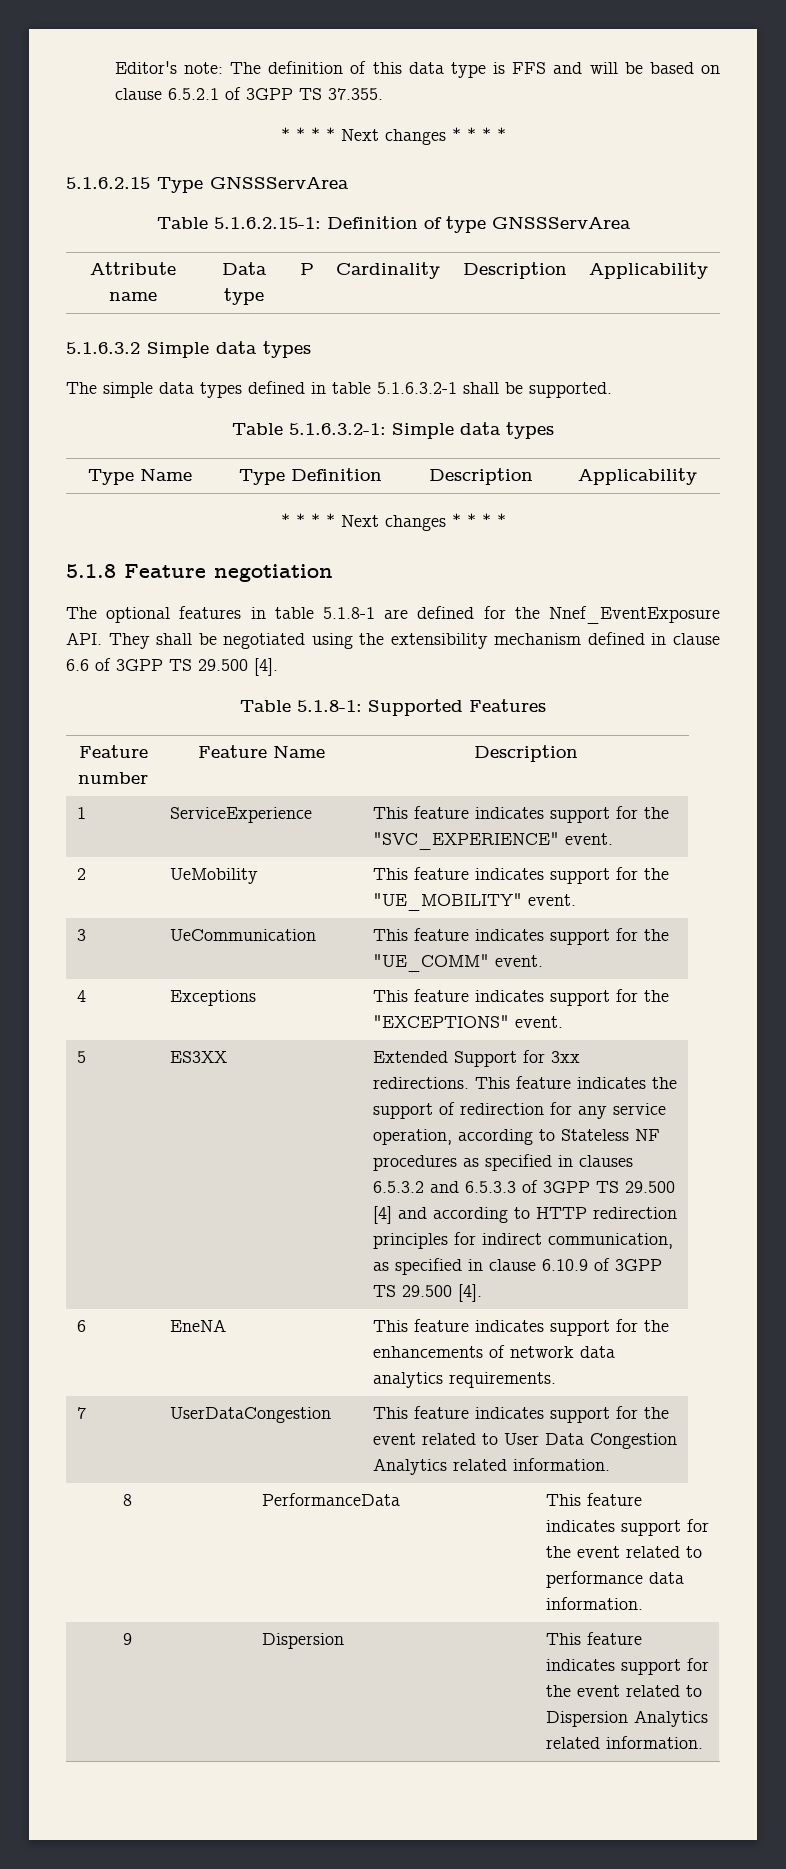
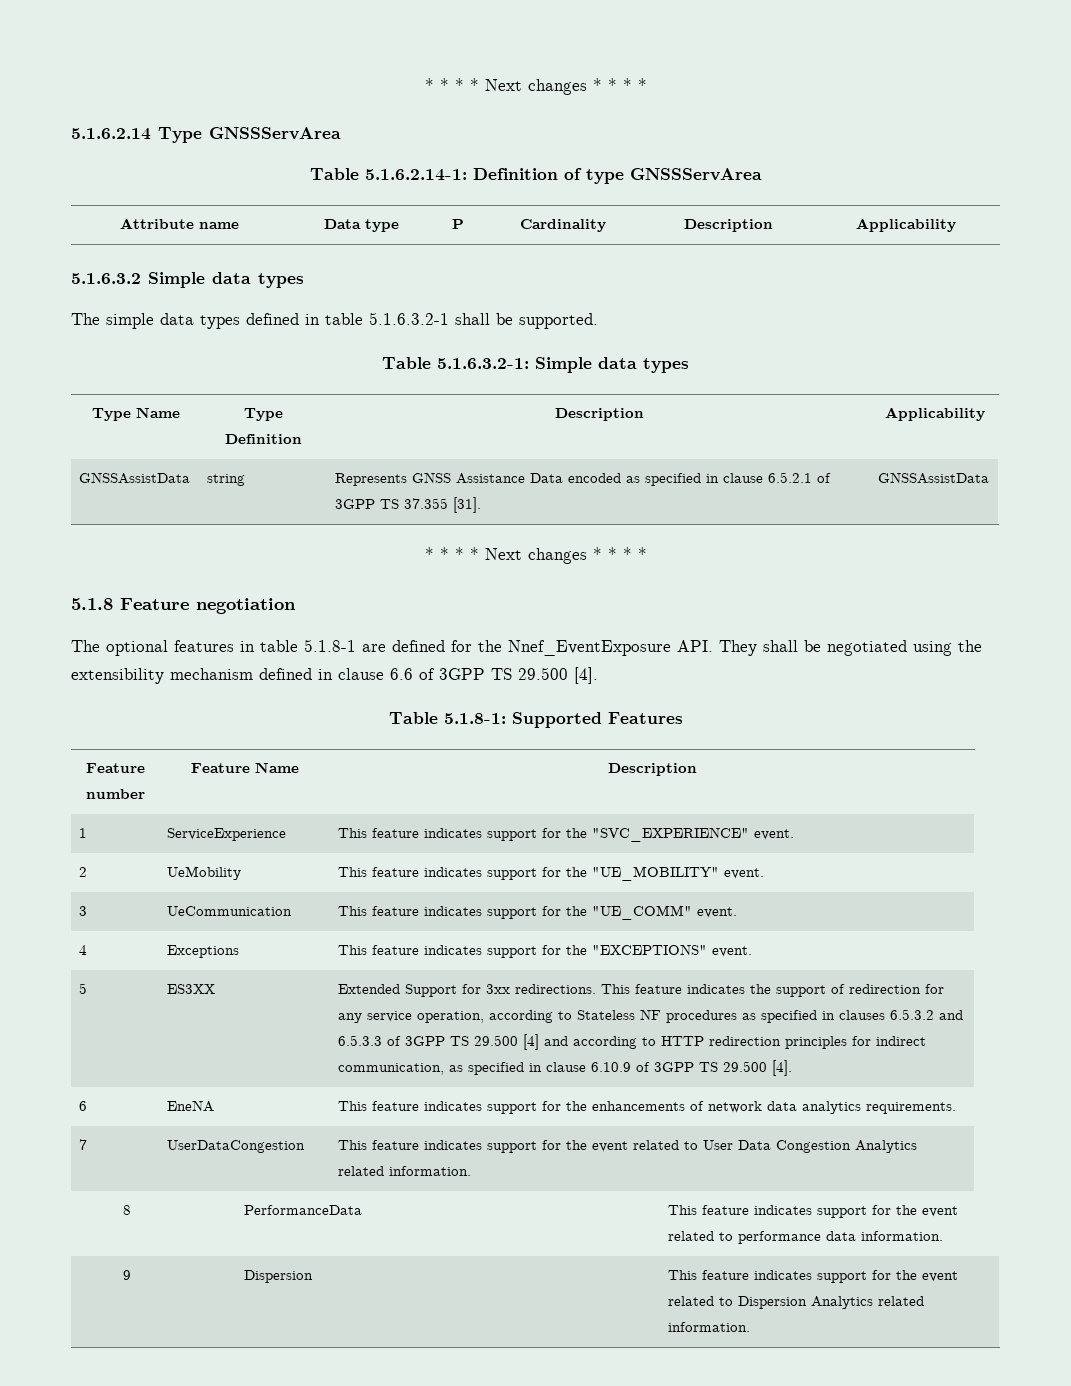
- Editor's note: The definition of this data type is FFS and will be based on clause 6.5.2.1 of 3GPP TS 37.355.
- 5.1.6.2.15 Type GNSSServArea
+ 5.1.6.2.14 Type GNSSServArea
- Table 5.1.6.2.15-1: Definition of type GNSSServArea
+ Table 5.1.6.2.14-1: Definition of type GNSSServArea
+ GNSSAssistData | string | Represents GNSS Assistance Data encoded as specified in clause 6.5.2.1 of 3GPP TS 37.355 [31]. | GNSSAssistData

